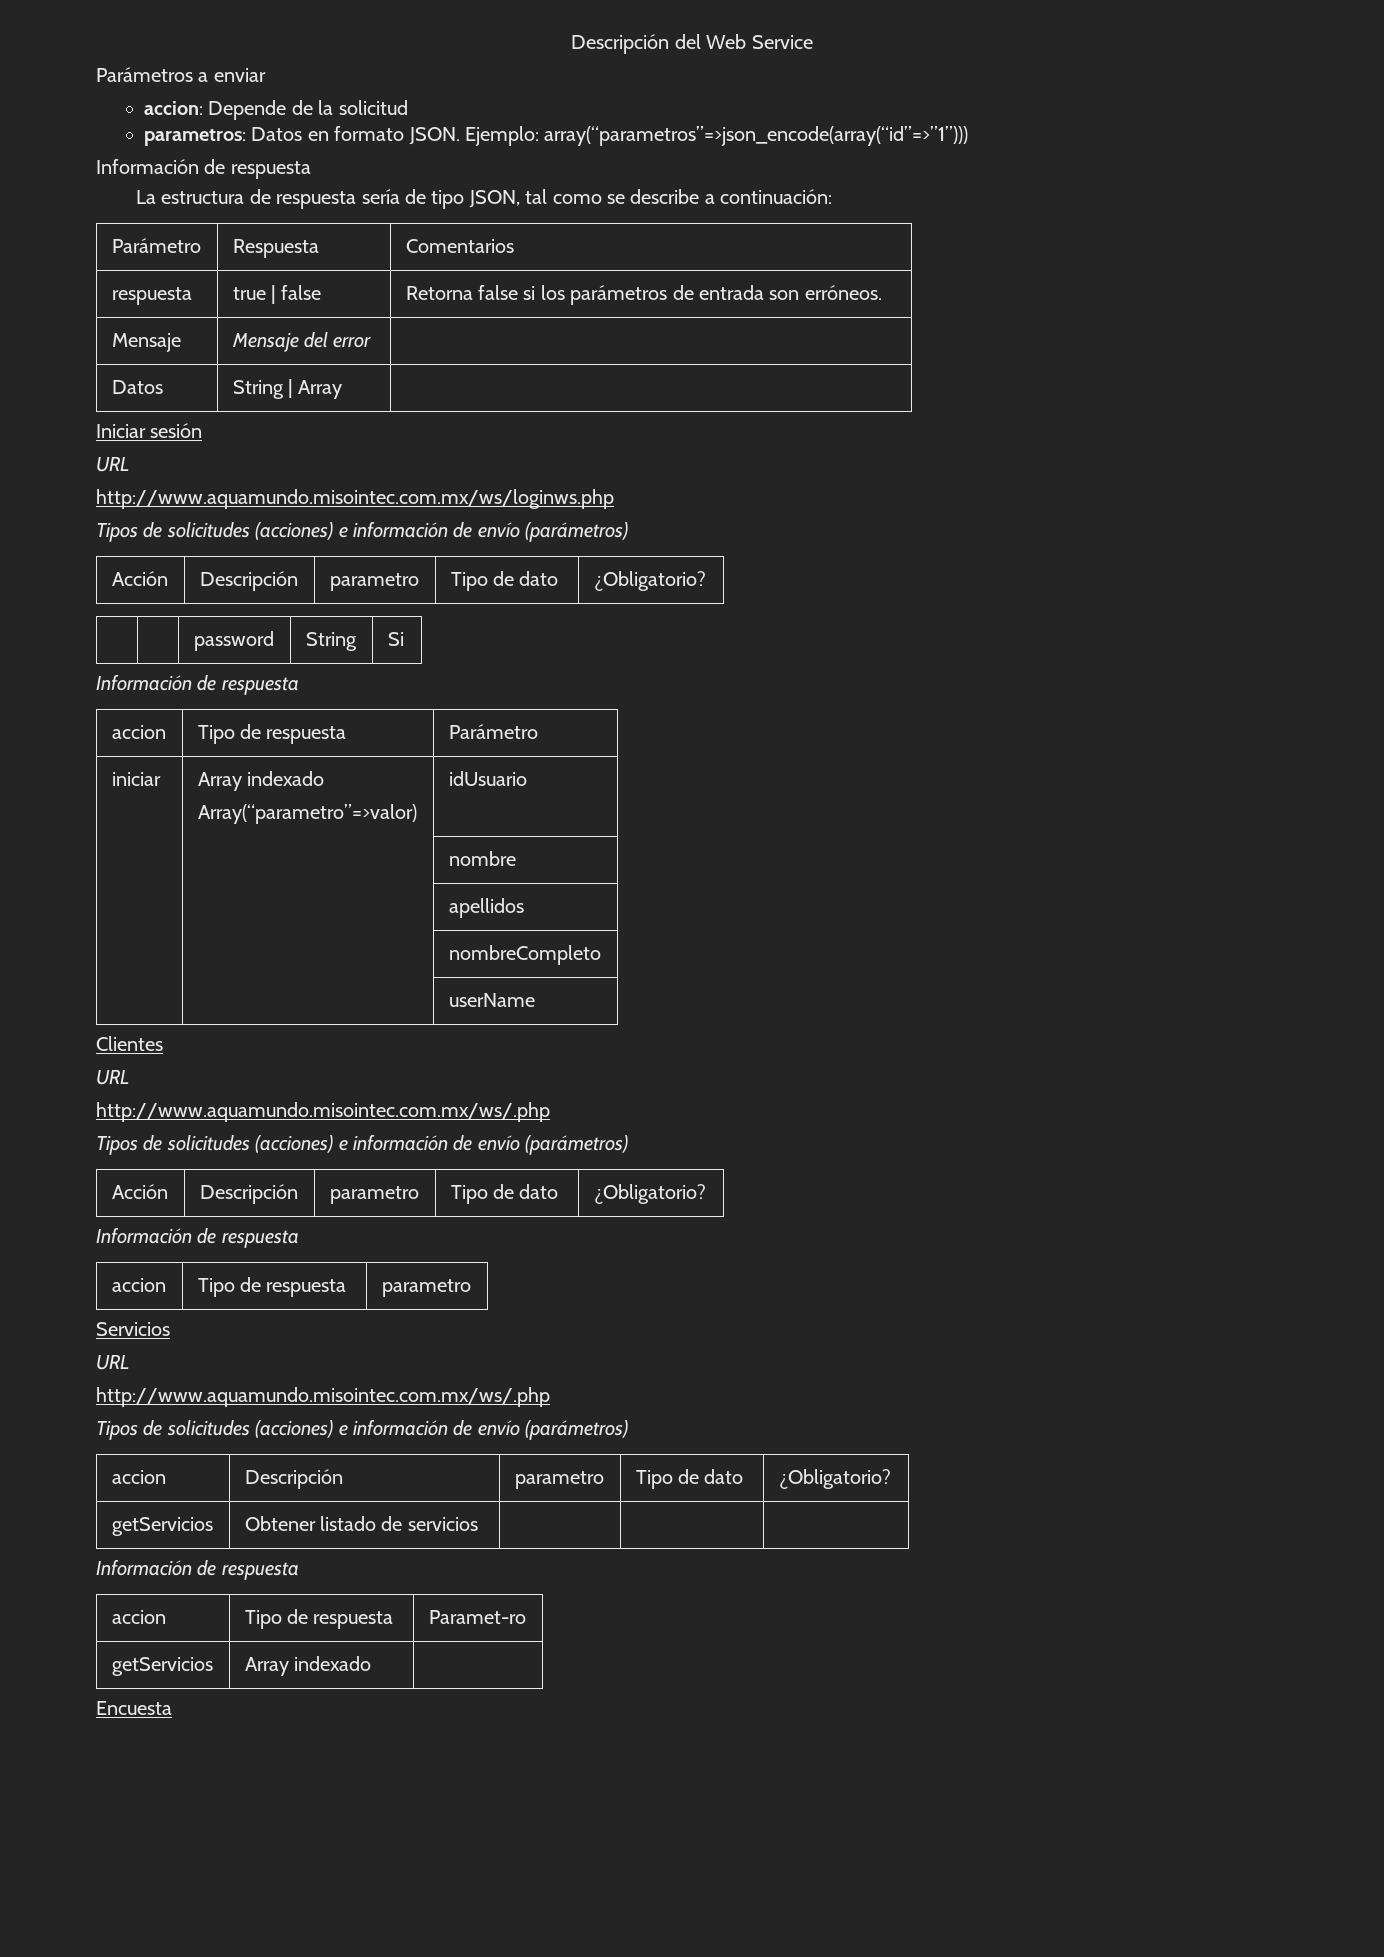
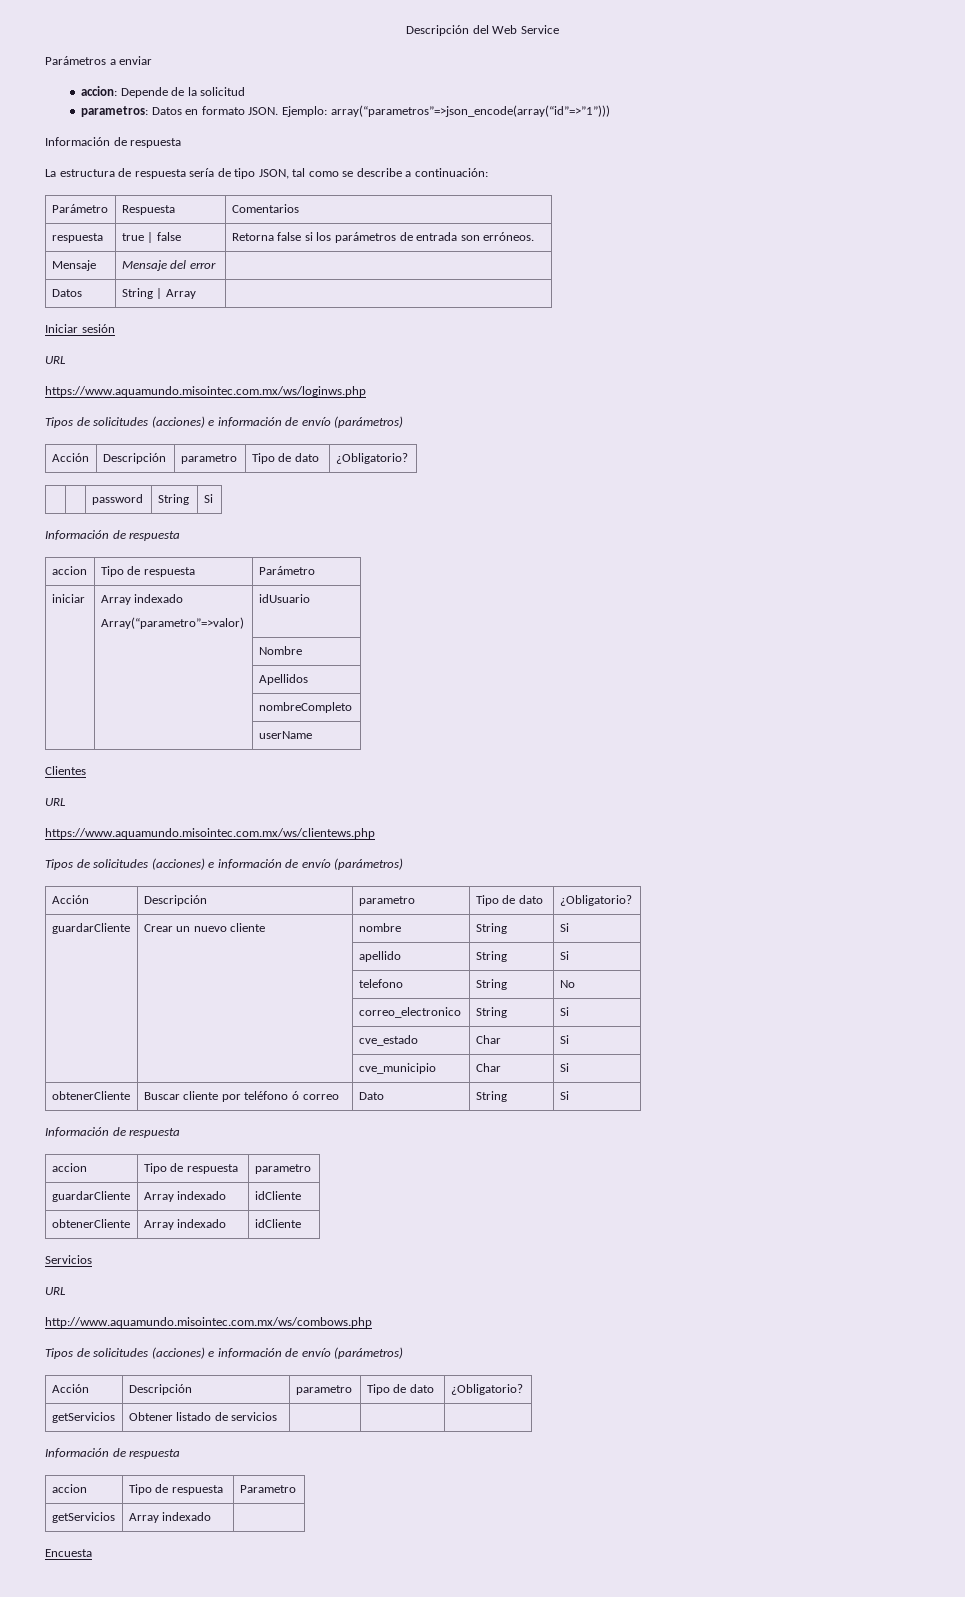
- http://www.aquamundo.misointec.com.mx/ws/loginws.php
+ https://www.aquamundo.misointec.com.mx/ws/loginws.php
- | | nombre
- | | apellidos
+ | | Nombre
+ | | Apellidos
  Clientes
  URL
- http://www.aquamundo.misointec.com.mx/ws/.php
+ https://www.aquamundo.misointec.com.mx/ws/clientews.php
+ guardarCliente | Crear un nuevo cliente | nombre | String | Si
+ | | apellido | String | Si
+ | | telefono | String | No
+ | | correo_electronico | String | Si
+ | | cve_estado | Char | Si
+ | | cve_municipio | Char | Si
+ obtenerCliente | Buscar cliente por teléfono ó correo | Dato | String | Si
+ guardarCliente | Array indexado | idCliente
+ obtenerCliente | Array indexado | idCliente
  Servicios
  URL
- http://www.aquamundo.misointec.com.mx/ws/.php
+ http://www.aquamundo.misointec.com.mx/ws/combows.php
  Tipos de solicitudes (acciones) e información de envío (parámetros)
- accion | Descripción | parametro | Tipo de dato | ¿Obligatorio?
+ Acción | Descripción | parametro | Tipo de dato | ¿Obligatorio?
- accion | Tipo de respuesta | Paramet-ro
+ accion | Tipo de respuesta | Parametro

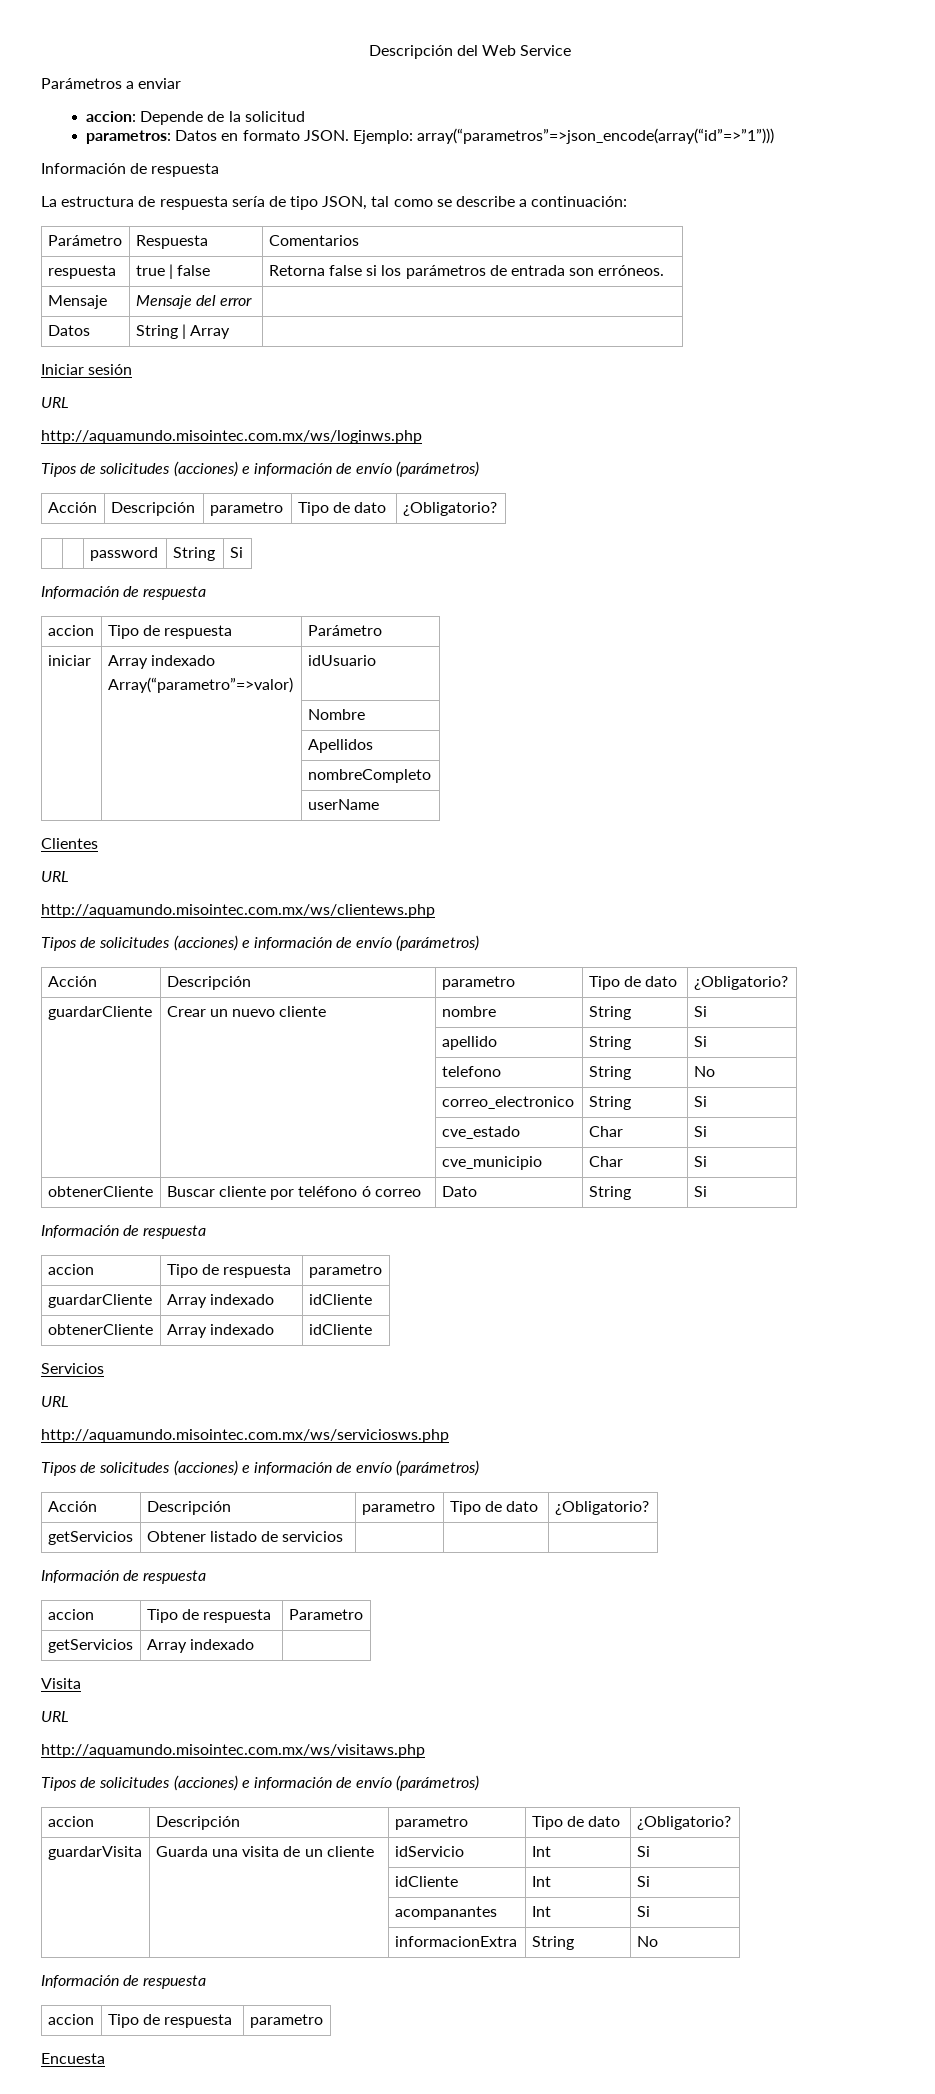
- https://www.aquamundo.misointec.com.mx/ws/loginws.php
+ http://aquamundo.misointec.com.mx/ws/loginws.php
- https://www.aquamundo.misointec.com.mx/ws/clientews.php
+ http://aquamundo.misointec.com.mx/ws/clientews.php
- http://www.aquamundo.misointec.com.mx/ws/combows.php
+ http://aquamundo.misointec.com.mx/ws/serviciosws.php
+ Visita
+ URL
+ http://aquamundo.misointec.com.mx/ws/visitaws.php
+ Tipos de solicitudes (acciones) e información de envío (parámetros)
+ accion | Descripción | parametro | Tipo de dato | ¿Obligatorio?
+ guardarVisita | Guarda una visita de un cliente | idServicio | Int | Si
+ | | idCliente | Int | Si
+ | | acompanantes | Int | Si
+ | | informacionExtra | String | No
+ Información de respuesta
+ accion | Tipo de respuesta | parametro

